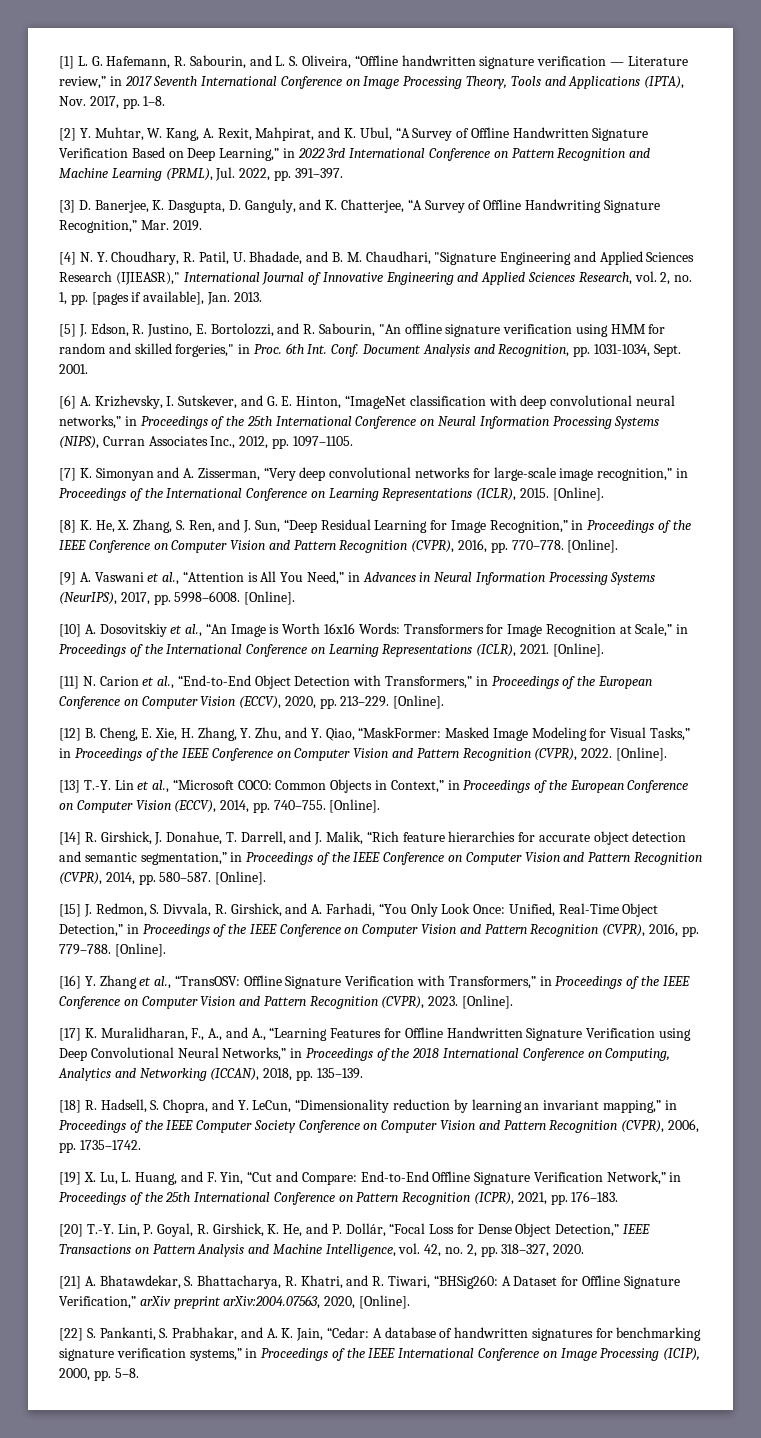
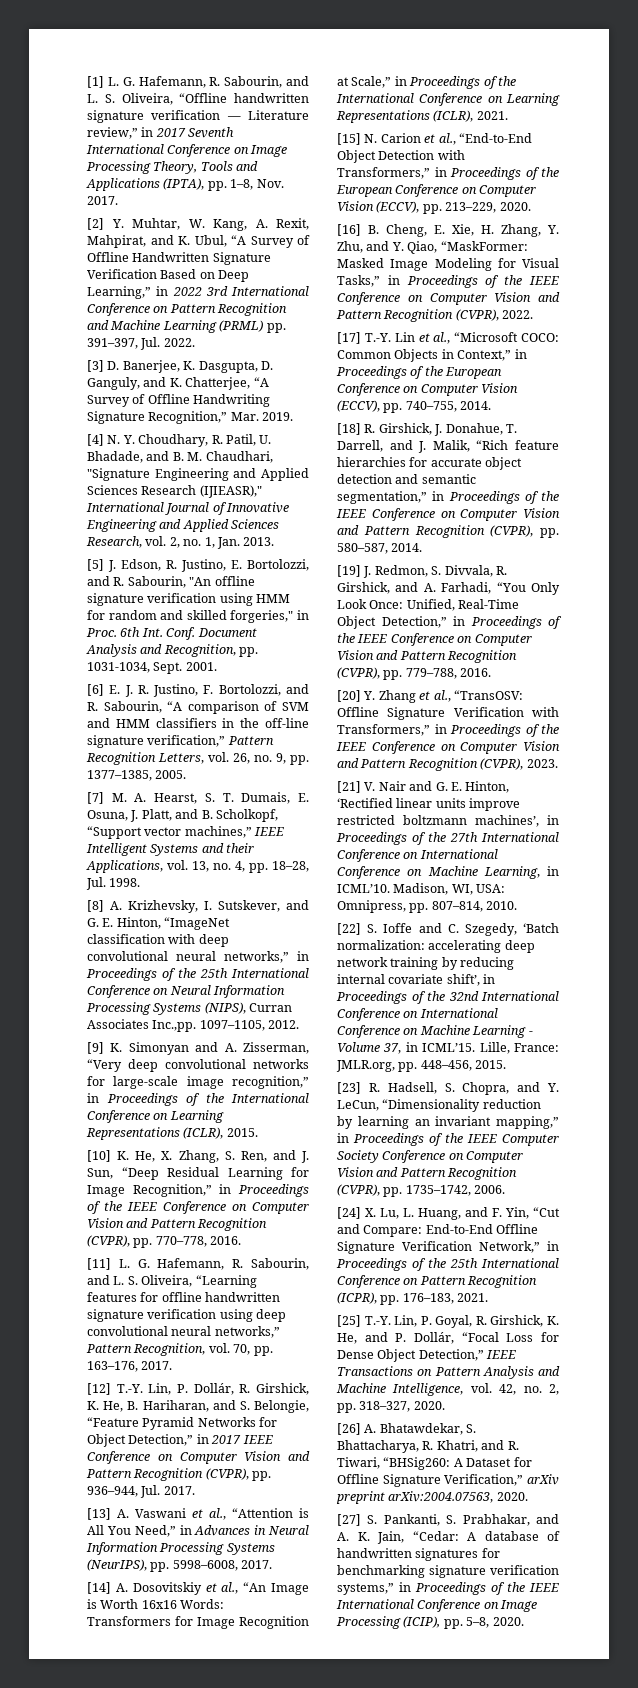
- [1] L. G. Hafemann, R. Sabourin, and L. S. Oliveira, “Offline handwritten signature verification — Literature review,” in 2017 Seventh International Conference on Image Processing Theory, Tools and Applications (IPTA), Nov. 2017, pp. 1–8.
+ [1] L. G. Hafemann, R. Sabourin, and L. S. Oliveira, “Offline handwritten signature verification — Literature review,” in 2017 Seventh International Conference on Image Processing Theory, Tools and Applications (IPTA), pp. 1–8, Nov. 2017.
- [2] Y. Muhtar, W. Kang, A. Rexit, Mahpirat, and K. Ubul, “A Survey of Offline Handwritten Signature Verification Based on Deep Learning,” in 2022 3rd International Conference on Pattern Recognition and Machine Learning (PRML), Jul. 2022, pp. 391–397.
+ [2] Y. Muhtar, W. Kang, A. Rexit, Mahpirat, and K. Ubul, “A Survey of Offline Handwritten Signature Verification Based on Deep Learning,” in 2022 3rd International Conference on Pattern Recognition and Machine Learning (PRML) pp. 391–397, Jul. 2022.
- [4] N. Y. Choudhary, R. Patil, U. Bhadade, and B. M. Chaudhari, "Signature Engineering and Applied Sciences Research (IJIEASR)," International Journal of Innovative Engineering and Applied Sciences Research, vol. 2, no. 1, pp. [pages if available], Jan. 2013.
+ [4] N. Y. Choudhary, R. Patil, U. Bhadade, and B. M. Chaudhari, "Signature Engineering and Applied Sciences Research (IJIEASR)," International Journal of Innovative Engineering and Applied Sciences Research, vol. 2, no. 1, Jan. 2013.
- [6] A. Krizhevsky, I. Sutskever, and G. E. Hinton, “ImageNet classification with deep convolutional neural networks,” in Proceedings of the 25th International Conference on Neural Information Processing Systems (NIPS), Curran Associates Inc., 2012, pp. 1097–1105.
- [7] K. Simonyan and A. Zisserman, “Very deep convolutional networks for large-scale image recognition,” in Proceedings of the International Conference on Learning Representations (ICLR), 2015. [Online].
- [8] K. He, X. Zhang, S. Ren, and J. Sun, “Deep Residual Learning for Image Recognition,” in Proceedings of the IEEE Conference on Computer Vision and Pattern Recognition (CVPR), 2016, pp. 770–778. [Online].
- [9] A. Vaswani et al., “Attention is All You Need,” in Advances in Neural Information Processing Systems (NeurIPS), 2017, pp. 5998–6008. [Online].
- [10] A. Dosovitskiy et al., “An Image is Worth 16x16 Words:
+ [6] E. J. R. Justino, F. Bortolozzi, and R. Sabourin, “A comparison of SVM and HMM classifiers in the off-line signature verification,” Pattern Recognition Letters, vol. 26, no. 9, pp. 1377–1385, 2005.
+ [7] M. A. Hearst, S. T. Dumais, E. Osuna, J. Platt, and B. Scholkopf, “Support vector machines,” IEEE Intelligent Systems and their Applications, vol. 13, no. 4, pp. 18–28, Jul. 1998.
+ [8] A. Krizhevsky, I. Sutskever, and G. E. Hinton, “ImageNet classification with deep convolutional neural networks,” in Proceedings of the 25th International Conference on Neural Information Processing Systems (NIPS), Curran Associates Inc.,pp. 1097–1105, 2012.
+ [9] K. Simonyan and A. Zisserman, “Very deep convolutional networks for large-scale image recognition,” in Proceedings of the International Conference on Learning Representations (ICLR), 2015.
+ [10] K. He, X. Zhang, S. Ren, and J. Sun, “Deep Residual Learning for Image Recognition,” in Proceedings of the IEEE Conference on Computer Vision and Pattern Recognition (CVPR), pp. 770–778, 2016.
+ [11] L. G. Hafemann, R. Sabourin, and L. S. Oliveira, “Learning features for offline handwritten signature verification using deep convolutional neural networks,” Pattern Recognition, vol. 70, pp. 163–176, 2017.
+ [12] T.-Y. Lin, P. Dollár, R. Girshick, K. He, B. Hariharan, and S. Belongie, “Feature Pyramid Networks for Object Detection,” in 2017 IEEE Conference on Computer Vision and Pattern Recognition (CVPR), pp. 936–944, Jul. 2017.
+ [13] A. Vaswani et al., “Attention is All You Need,” in Advances in Neural Information Processing Systems (NeurIPS), pp. 5998–6008, 2017.
+ [14] A. Dosovitskiy et al., “An Image is Worth 16x16 Words:
- Transformers for Image Recognition at Scale,” in Proceedings of the International Conference on Learning Representations (ICLR), 2021. [Online].
- [11] N. Carion et al., “End-to-End Object Detection with Transformers,” in Proceedings of the European Conference on Computer Vision (ECCV), 2020, pp. 213–229. [Online].
- [12] B. Cheng, E. Xie, H. Zhang, Y. Zhu, and Y. Qiao, “MaskFormer:
+ Transformers for Image Recognition at Scale,” in Proceedings of the International Conference on Learning Representations (ICLR), 2021.
+ [15] N. Carion et al., “End-to-End Object Detection with Transformers,” in Proceedings of the European Conference on Computer Vision (ECCV), pp. 213–229, 2020.
+ [16] B. Cheng, E. Xie, H. Zhang, Y. Zhu, and Y. Qiao, “MaskFormer:
- Masked Image Modeling for Visual Tasks,” in Proceedings of the IEEE Conference on Computer Vision and Pattern Recognition (CVPR), 2022. [Online].
- [13] T.-Y. Lin et al., “Microsoft COCO:
+ Masked Image Modeling for Visual Tasks,” in Proceedings of the IEEE Conference on Computer Vision and Pattern Recognition (CVPR), 2022.
+ [17] T.-Y. Lin et al., “Microsoft COCO:
- Common Objects in Context,” in Proceedings of the European Conference on Computer Vision (ECCV), 2014, pp. 740–755. [Online].
- [14] R. Girshick, J. Donahue, T. Darrell, and J. Malik, “Rich feature hierarchies for accurate object detection and semantic segmentation,” in Proceedings of the IEEE Conference on Computer Vision and Pattern Recognition (CVPR), 2014, pp. 580–587. [Online].
- [15] J. Redmon, S. Divvala, R. Girshick, and A. Farhadi, “You Only Look Once:
+ Common Objects in Context,” in Proceedings of the European Conference on Computer Vision (ECCV), pp. 740–755, 2014.
+ [18] R. Girshick, J. Donahue, T. Darrell, and J. Malik, “Rich feature hierarchies for accurate object detection and semantic segmentation,” in Proceedings of the IEEE Conference on Computer Vision and Pattern Recognition (CVPR), pp. 580–587, 2014.
+ [19] J. Redmon, S. Divvala, R. Girshick, and A. Farhadi, “You Only Look Once:
- Unified, Real-Time Object Detection,” in Proceedings of the IEEE Conference on Computer Vision and Pattern Recognition (CVPR), 2016, pp. 779–788. [Online].
- [16] Y. Zhang et al., “TransOSV:
+ Unified, Real-Time Object Detection,” in Proceedings of the IEEE Conference on Computer Vision and Pattern Recognition (CVPR), pp. 779–788, 2016.
+ [20] Y. Zhang et al., “TransOSV:
- Offline Signature Verification with Transformers,” in Proceedings of the IEEE Conference on Computer Vision and Pattern Recognition (CVPR), 2023. [Online].
- [17] K. Muralidharan, F., A., and A., “Learning Features for Offline Handwritten Signature Verification using Deep Convolutional Neural Networks,” in Proceedings of the 2018 International Conference on Computing, Analytics and Networking (ICCAN), 2018, pp. 135–139.
- [18] R. Hadsell, S. Chopra, and Y. LeCun, “Dimensionality reduction by learning an invariant mapping,” in Proceedings of the IEEE Computer Society Conference on Computer Vision and Pattern Recognition (CVPR), 2006, pp. 1735–1742.
- [19] X. Lu, L. Huang, and F. Yin, “Cut and Compare:
+ Offline Signature Verification with Transformers,” in Proceedings of the IEEE Conference on Computer Vision and Pattern Recognition (CVPR), 2023.
+ [21] V. Nair and G. E. Hinton, ‘Rectified linear units improve restricted boltzmann machines’, in Proceedings of the 27th International Conference on International Conference on Machine Learning, in ICML’10. Madison, WI, USA: Omnipress, pp. 807–814, 2010.
+ [22] S. Ioffe and C. Szegedy, ‘Batch normalization: accelerating deep network training by reducing internal covariate shift’, in Proceedings of the 32nd International Conference on International Conference on Machine Learning - Volume 37, in ICML’15. Lille, France: JMLR.org, pp. 448–456, 2015.
+ [23] R. Hadsell, S. Chopra, and Y. LeCun, “Dimensionality reduction by learning an invariant mapping,” in Proceedings of the IEEE Computer Society Conference on Computer Vision and Pattern Recognition (CVPR), pp. 1735–1742, 2006.
+ [24] X. Lu, L. Huang, and F. Yin, “Cut and Compare:
- End-to-End Offline Signature Verification Network,” in Proceedings of the 25th International Conference on Pattern Recognition (ICPR), 2021, pp. 176–183.
- [20] T.-Y. Lin, P. Goyal, R. Girshick, K. He, and P. Dollár, “Focal Loss for Dense Object Detection,” IEEE Transactions on Pattern Analysis and Machine Intelligence, vol. 42, no. 2, pp. 318–327, 2020.
+ End-to-End Offline Signature Verification Network,” in Proceedings of the 25th International Conference on Pattern Recognition (ICPR), pp. 176–183, 2021.
+ [25] T.-Y. Lin, P. Goyal, R. Girshick, K. He, and P. Dollár, “Focal Loss for Dense Object Detection,” IEEE Transactions on Pattern Analysis and Machine Intelligence, vol. 42, no. 2, pp. 318–327, 2020.
- [21] A. Bhatawdekar, S. Bhattacharya, R. Khatri, and R. Tiwari, “BHSig260: A Dataset for Offline Signature Verification,” arXiv preprint arXiv:2004.07563, 2020, [Online].
- [22] S. Pankanti, S. Prabhakar, and A. K. Jain, “Cedar: A database of handwritten signatures for benchmarking signature verification systems,” in Proceedings of the IEEE International Conference on Image Processing (ICIP), 2000, pp. 5–8.
+ [26] A. Bhatawdekar, S. Bhattacharya, R. Khatri, and R. Tiwari, “BHSig260: A Dataset for Offline Signature Verification,” arXiv preprint arXiv:2004.07563, 2020.
+ [27] S. Pankanti, S. Prabhakar, and A. K. Jain, “Cedar: A database of handwritten signatures for benchmarking signature verification systems,” in Proceedings of the IEEE International Conference on Image Processing (ICIP), pp. 5–8, 2020.

